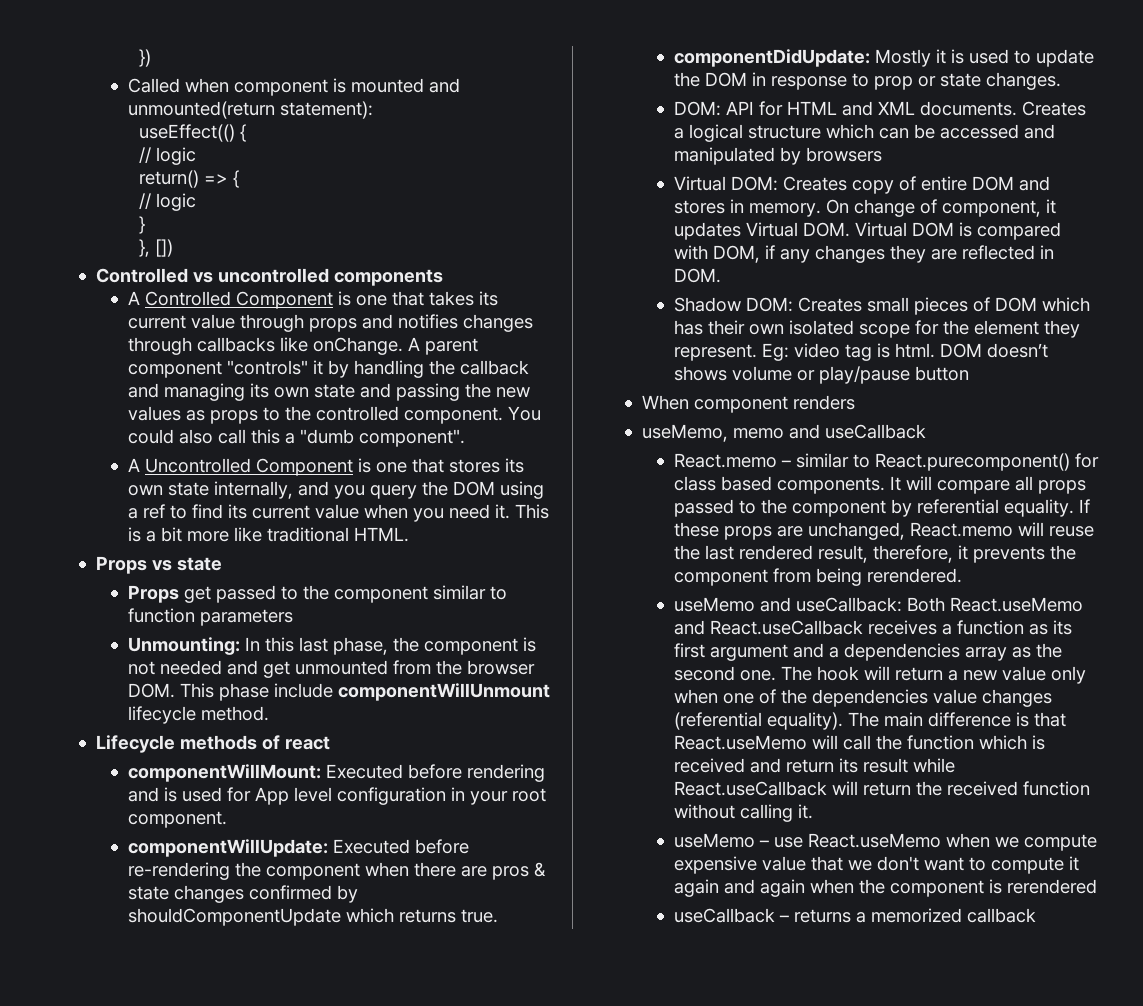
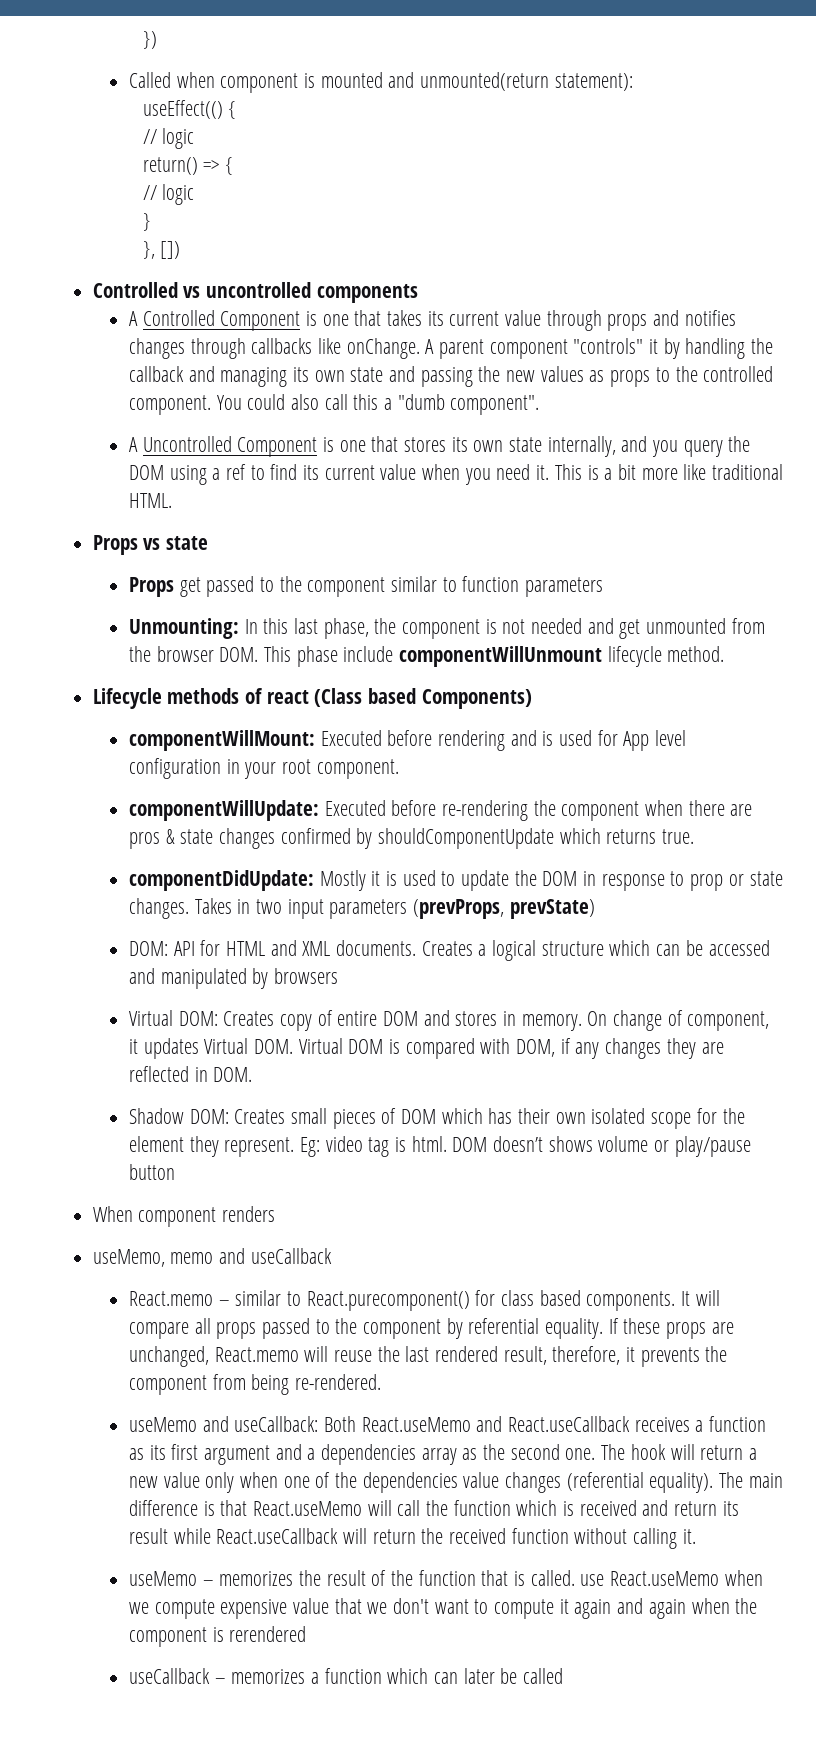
- Lifecycle methods of react
+ Lifecycle methods of react (Class based Components)
+ Takes in two input parameters (prevProps, prevState)
- If these props are unchanged, React.memo will reuse the last rendered result, therefore, it prevents the component from being rerendered.
+ If these props are unchanged, React.memo will reuse the last rendered result, therefore, it prevents the component from being re-rendered.
- useMemo – use React.useMemo when we compute expensive value that we don't want to compute it again and again when the component is rerendered
+ useMemo – memorizes the result of the function that is called. use React.useMemo when we compute expensive value that we don't want to compute it again and again when the component is rerendered
- useCallback – returns a memorized callback
+ useCallback – memorizes a function which can later be called

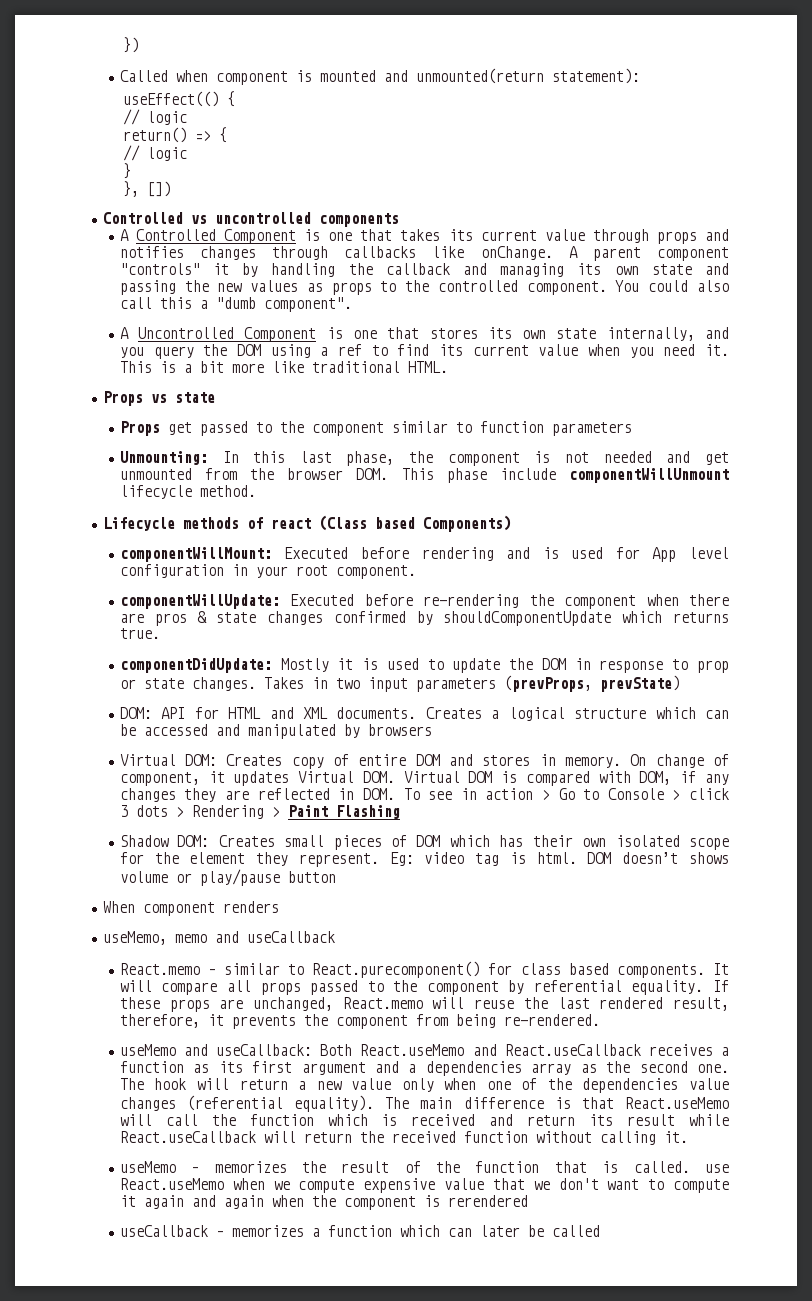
- On change of component, it updates Virtual DOM. Virtual DOM is compared with DOM, if any changes they are reflected in DOM.
+ On change of component, it updates Virtual DOM. Virtual DOM is compared with DOM, if any changes they are reflected in DOM. To see in action > Go to Console > click 3 dots > Rendering > Paint Flashing

